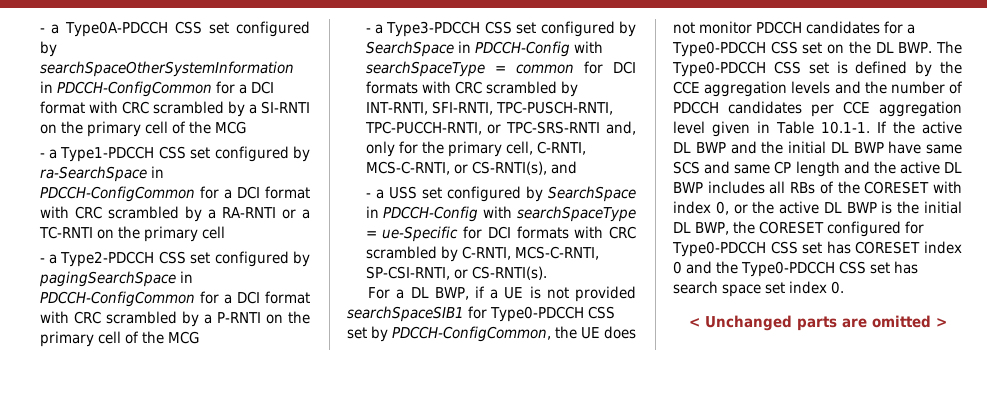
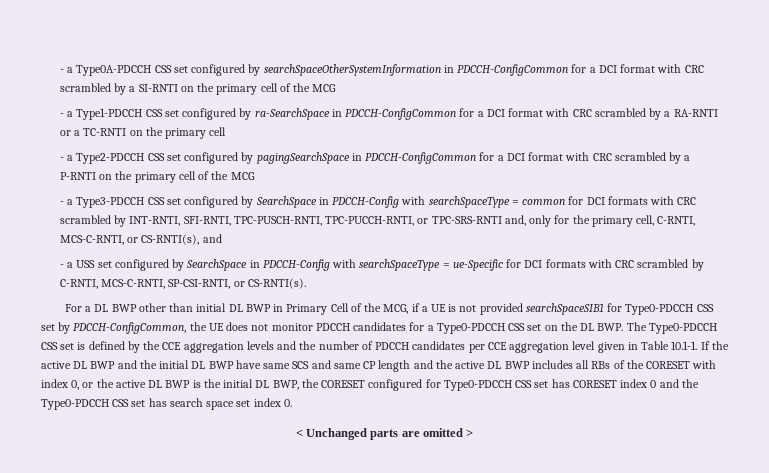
- For a DL BWP, if a UE is not provided searchSpaceSIB1 for Type0-PDCCH CSS set by PDCCH-ConfigCommon, the UE does not monitor PDCCH candidates for a Type0-PDCCH CSS set on the DL BWP. The Type0-PDCCH CSS set is defined by the CCE aggregation levels and the number of PDCCH candidates per CCE aggregation level given in Table 10.1-1. If the active DL BWP and the initial DL BWP have same SCS and same CP length and the active DL BWP includes all RBs of the CORESET with index 0, or the active DL BWP is the initial DL BWP, the CORESET configured for Type0-PDCCH CSS set has CORESET index 0 and the Type0-PDCCH CSS set has search space set index 0.
+ For a DL BWP other than initial DL BWP in Primary Cell of the MCG, if a UE is not provided searchSpaceSIB1 for Type0-PDCCH CSS set by PDCCH-ConfigCommon, the UE does not monitor PDCCH candidates for a Type0-PDCCH CSS set on the DL BWP. The Type0-PDCCH CSS set is defined by the CCE aggregation levels and the number of PDCCH candidates per CCE aggregation level given in Table 10.1-1. If the active DL BWP and the initial DL BWP have same SCS and same CP length and the active DL BWP includes all RBs of the CORESET with index 0, or the active DL BWP is the initial DL BWP, the CORESET configured for Type0-PDCCH CSS set has CORESET index 0 and the Type0-PDCCH CSS set has search space set index 0.

